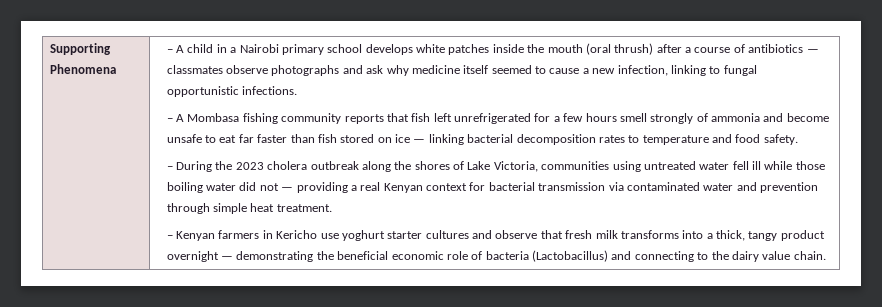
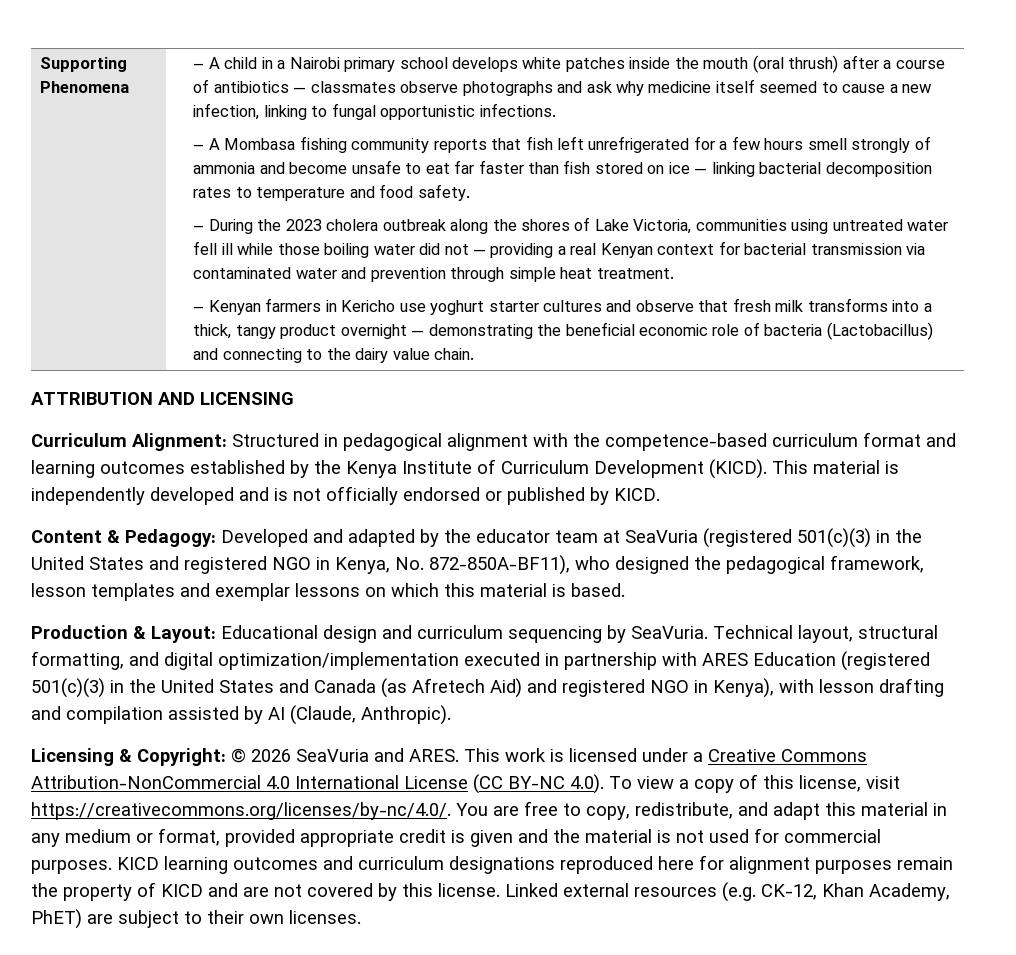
+ ATTRIBUTION AND LICENSING
+ Curriculum Alignment: Structured in pedagogical alignment with the competence-based curriculum format and learning outcomes established by the Kenya Institute of Curriculum Development (KICD). This material is independently developed and is not officially endorsed or published by KICD.
+ Content & Pedagogy: Developed and adapted by the educator team at SeaVuria (registered 501(c)(3) in the United States and registered NGO in Kenya, No. 872-850A-BF11), who designed the pedagogical framework, lesson templates and exemplar lessons on which this material is based.
+ Production & Layout: Educational design and curriculum sequencing by SeaVuria. Technical layout, structural formatting, and digital optimization/implementation executed in partnership with ARES Education (registered 501(c)(3) in the United States and Canada (as Afretech Aid) and registered NGO in Kenya), with lesson drafting and compilation assisted by AI (Claude, Anthropic).
+ Licensing & Copyright: © 2026 SeaVuria and ARES. This work is licensed under a Creative Commons Attribution-NonCommercial 4.0 International License (CC BY-NC 4.0). To view a copy of this license, visit https://creativecommons.org/licenses/by-nc/4.0/. You are free to copy, redistribute, and adapt this material in any medium or format, provided appropriate credit is given and the material is not used for commercial purposes. KICD learning outcomes and curriculum designations reproduced here for alignment purposes remain the property of KICD and are not covered by this license. Linked external resources (e.g. CK-12, Khan Academy, PhET) are subject to their own licenses.

